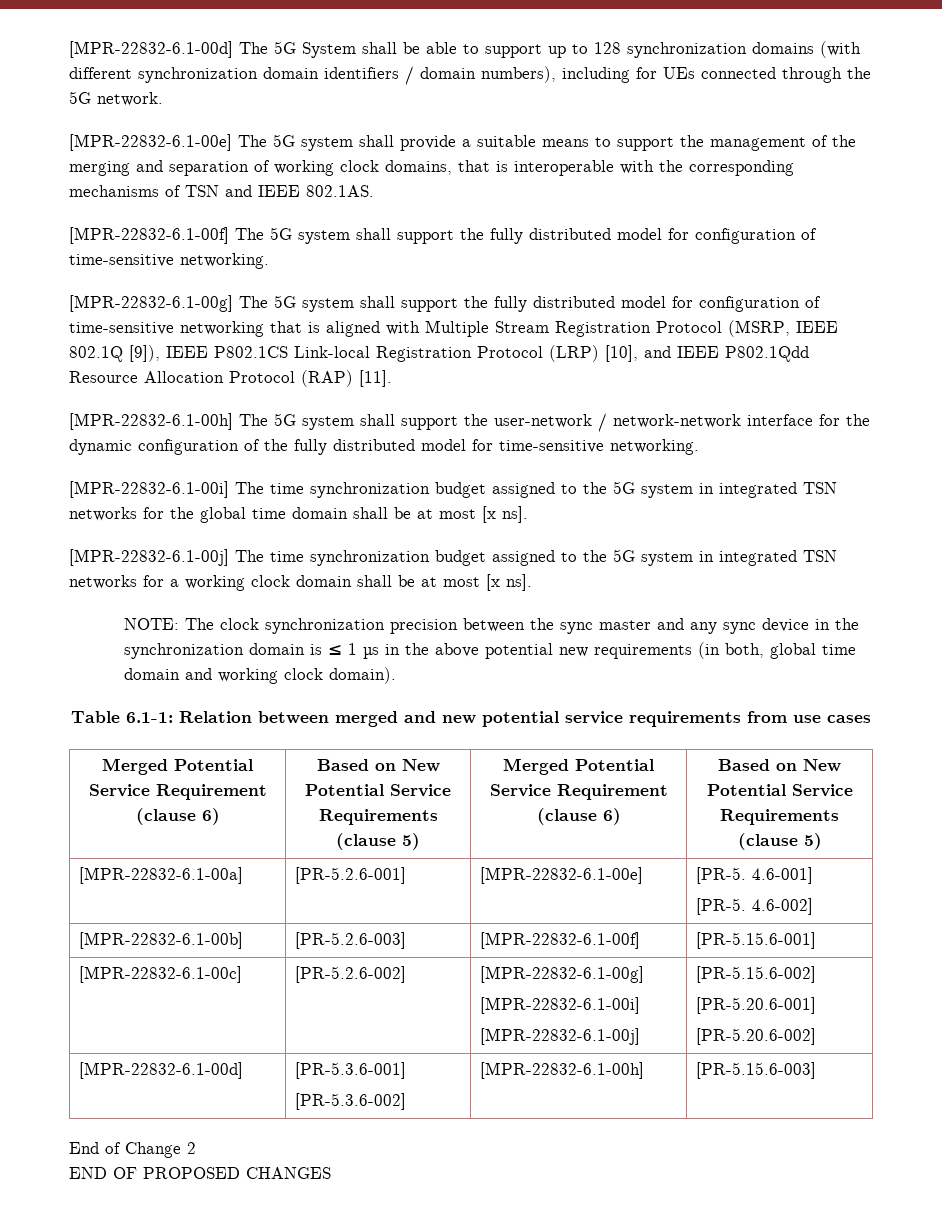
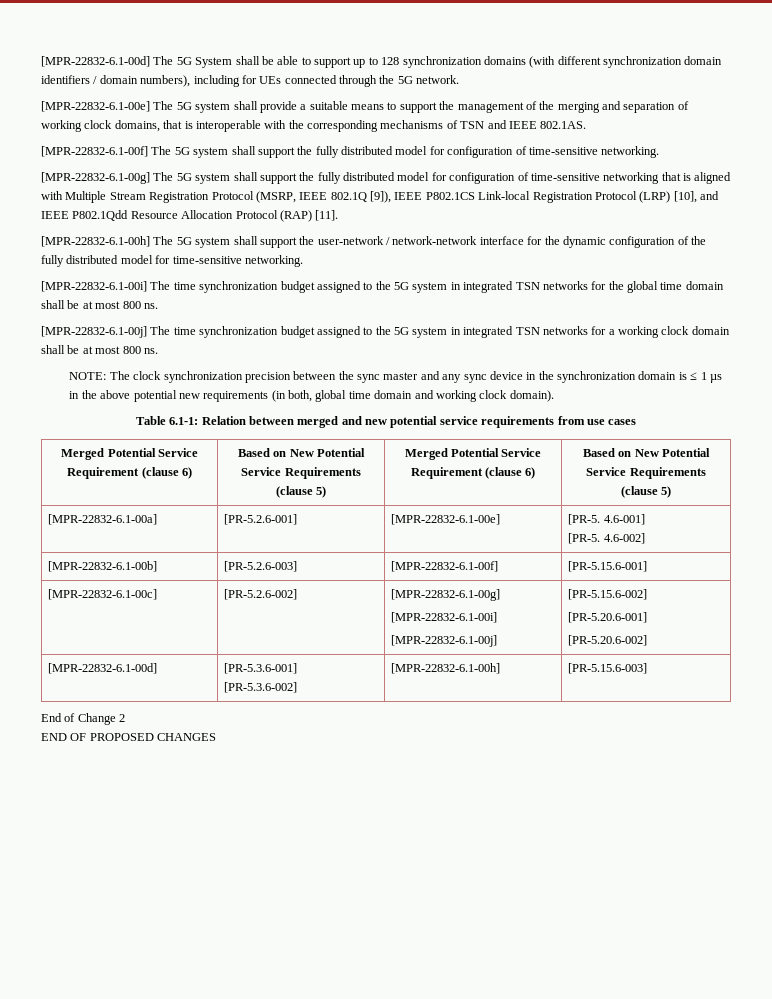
- [MPR-22832-6.1-00i] The time synchronization budget assigned to the 5G system in integrated TSN networks for the global time domain shall be at most [x ns].
+ [MPR-22832-6.1-00i] The time synchronization budget assigned to the 5G system in integrated TSN networks for the global time domain shall be at most 800 ns.
- [MPR-22832-6.1-00j] The time synchronization budget assigned to the 5G system in integrated TSN networks for a working clock domain shall be at most [x ns].
+ [MPR-22832-6.1-00j] The time synchronization budget assigned to the 5G system in integrated TSN networks for a working clock domain shall be at most 800 ns.

